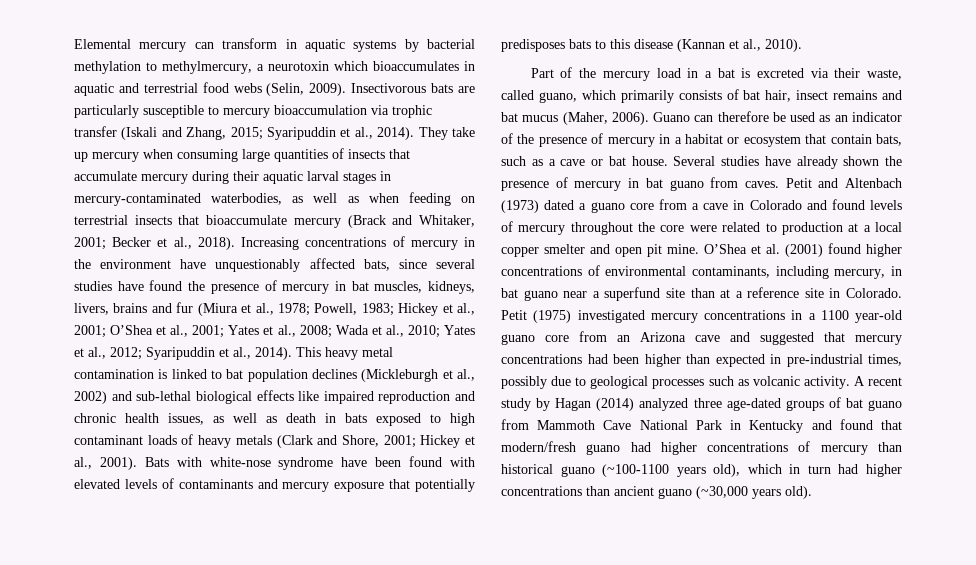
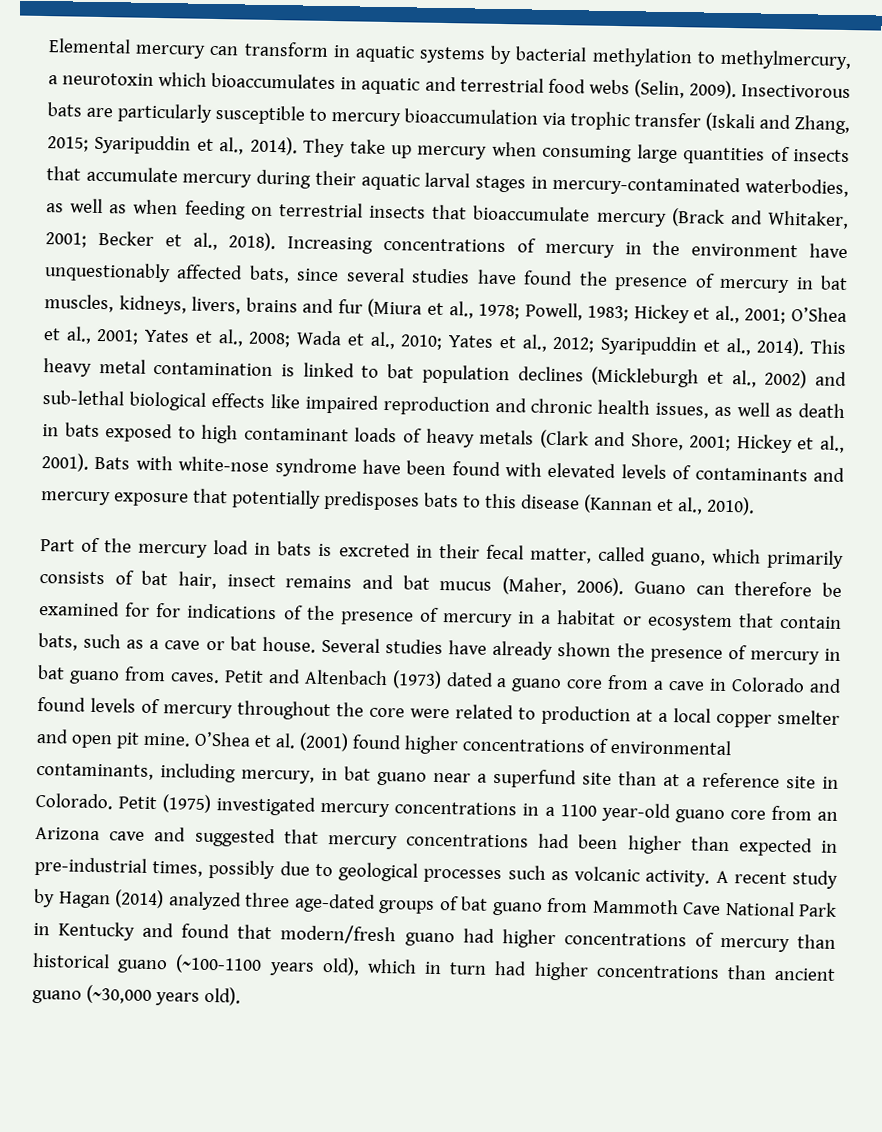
- Part of the mercury load in a bat is excreted via their waste, called guano, which primarily consists of bat hair, insect remains and bat mucus (Maher, 2006).
+ Part of the mercury load in bats is excreted in their fecal matter, called guano, which primarily consists of bat hair, insect remains and bat mucus (Maher, 2006).
- Guano can therefore be used as an indicator of the presence of mercury in a habitat or ecosystem that contain bats, such as a cave or bat house.
+ Guano can therefore be examined for for indications of the presence of mercury in a habitat or ecosystem that contain bats, such as a cave or bat house.

